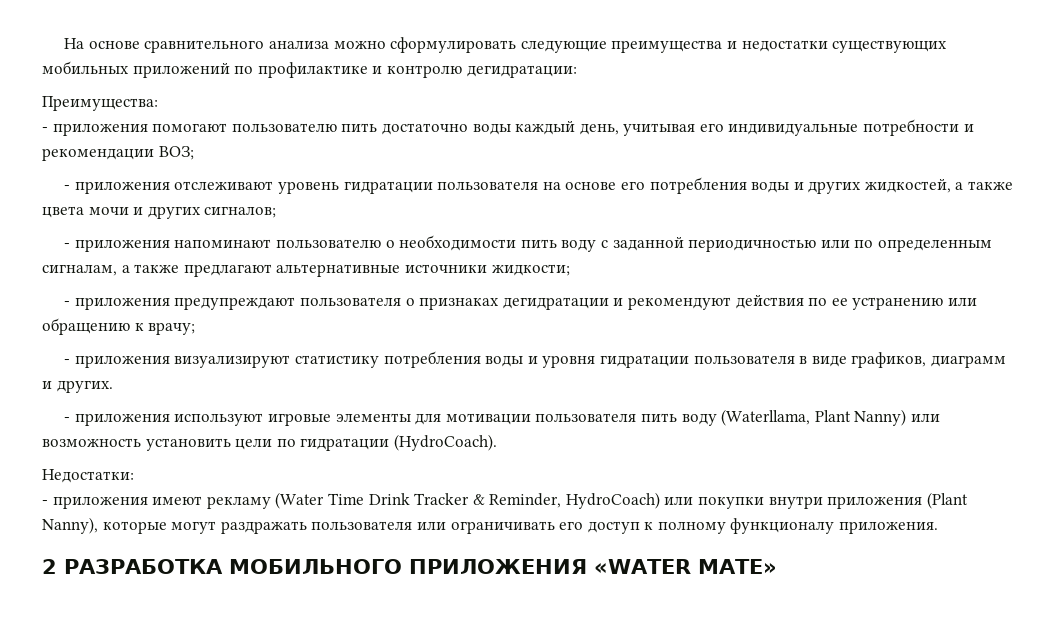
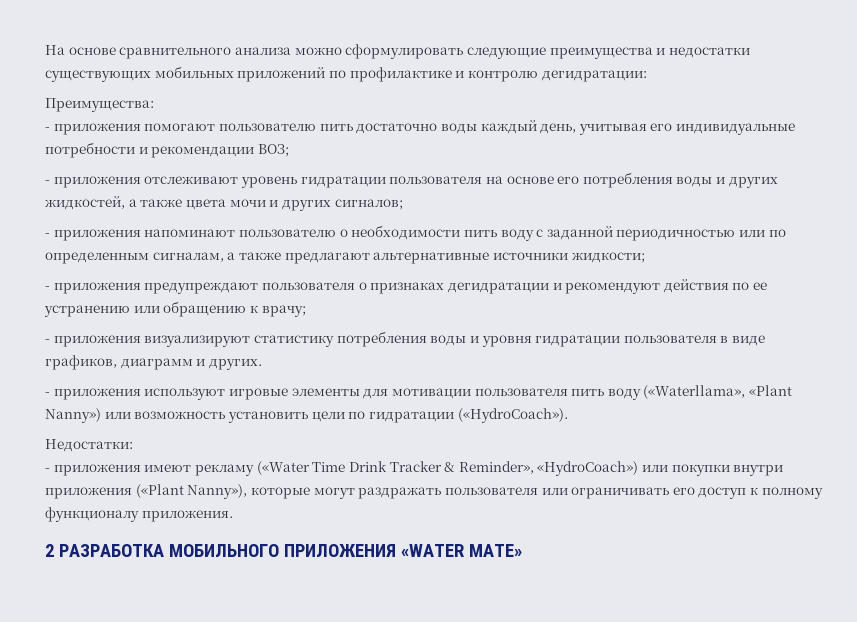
- - приложения используют игровые элементы для мотивации пользователя пить воду (Waterllama, Plant Nanny) или возможность установить цели по гидратации (HydroCoach).
+ - приложения используют игровые элементы для мотивации пользователя пить воду («Waterllama», «Plant Nanny») или возможность установить цели по гидратации («HydroCoach»).
- - приложения имеют рекламу (Water Time Drink Tracker & Reminder, HydroCoach) или покупки внутри приложения (Plant Nanny), которые могут раздражать пользователя или ограничивать его доступ к полному функционалу приложения.
+ - приложения имеют рекламу («Water Time Drink Tracker & Reminder», «HydroCoach») или покупки внутри приложения («Plant Nanny»), которые могут раздражать пользователя или ограничивать его доступ к полному функционалу приложения.

